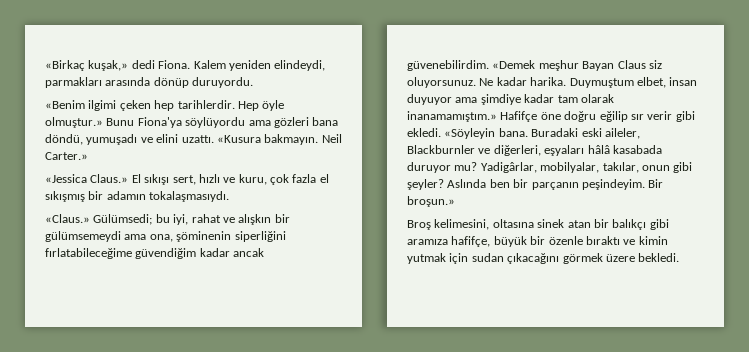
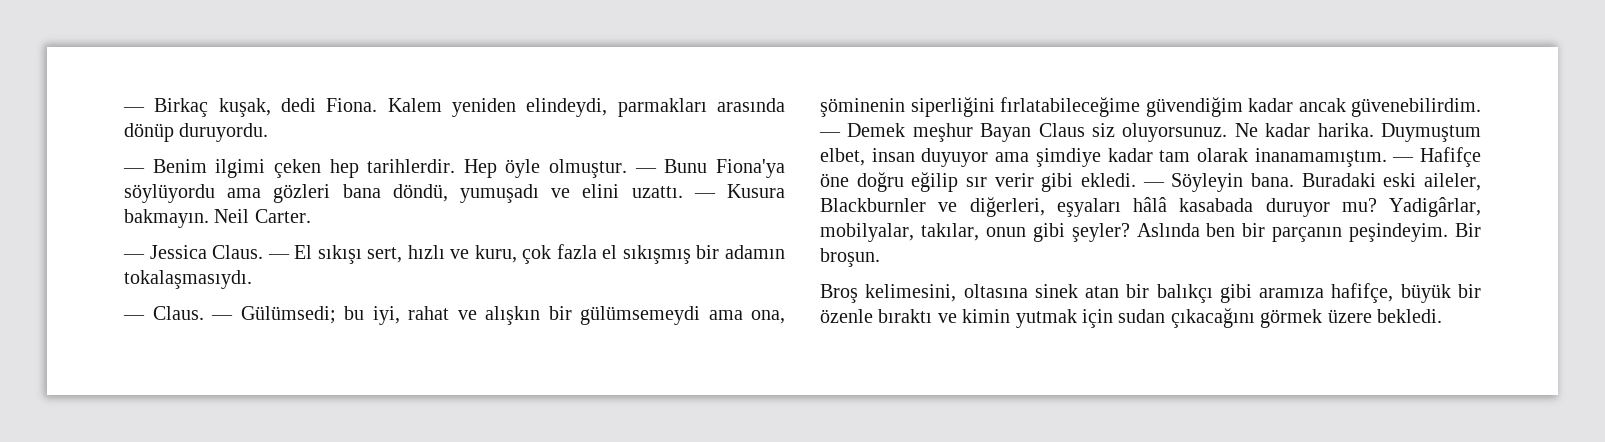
- «Birkaç kuşak,» dedi Fiona.
+ — Birkaç kuşak, dedi Fiona.
- «Benim ilgimi çeken hep tarihlerdir.
+ — Benim ilgimi çeken hep tarihlerdir.
- Hep öyle olmuştur.» Bunu Fiona'ya söylüyordu ama gözleri bana döndü, yumuşadı ve elini uzattı.
+ Hep öyle olmuştur. — Bunu Fiona'ya söylüyordu ama gözleri bana döndü, yumuşadı ve elini uzattı.
- «Kusura bakmayın. Neil Carter.»
- «Jessica Claus.» El sıkışı sert, hızlı ve kuru, çok fazla el sıkışmış bir adamın tokalaşmasıydı.
+ — Kusura bakmayın. Neil Carter.
+ — Jessica Claus. — El sıkışı sert, hızlı ve kuru, çok fazla el sıkışmış bir adamın tokalaşmasıydı.
- «Claus.» Gülümsedi; bu iyi, rahat ve alışkın bir gülümsemeydi ama ona, şöminenin siperliğini fırlatabileceğime güvendiğim kadar ancak güvenebilirdim.
+ — Claus. — Gülümsedi; bu iyi, rahat ve alışkın bir gülümsemeydi ama ona, şöminenin siperliğini fırlatabileceğime güvendiğim kadar ancak güvenebilirdim.
- «Demek meşhur Bayan Claus siz oluyorsunuz.
+ — Demek meşhur Bayan Claus siz oluyorsunuz.
- Duymuştum elbet, insan duyuyor ama şimdiye kadar tam olarak inanamamıştım.» Hafifçe öne doğru eğilip sır verir gibi ekledi.
+ Duymuştum elbet, insan duyuyor ama şimdiye kadar tam olarak inanamamıştım. — Hafifçe öne doğru eğilip sır verir gibi ekledi.
- «Söyleyin bana.
+ — Söyleyin bana.
- Bir broşun.»
+ Bir broşun.

